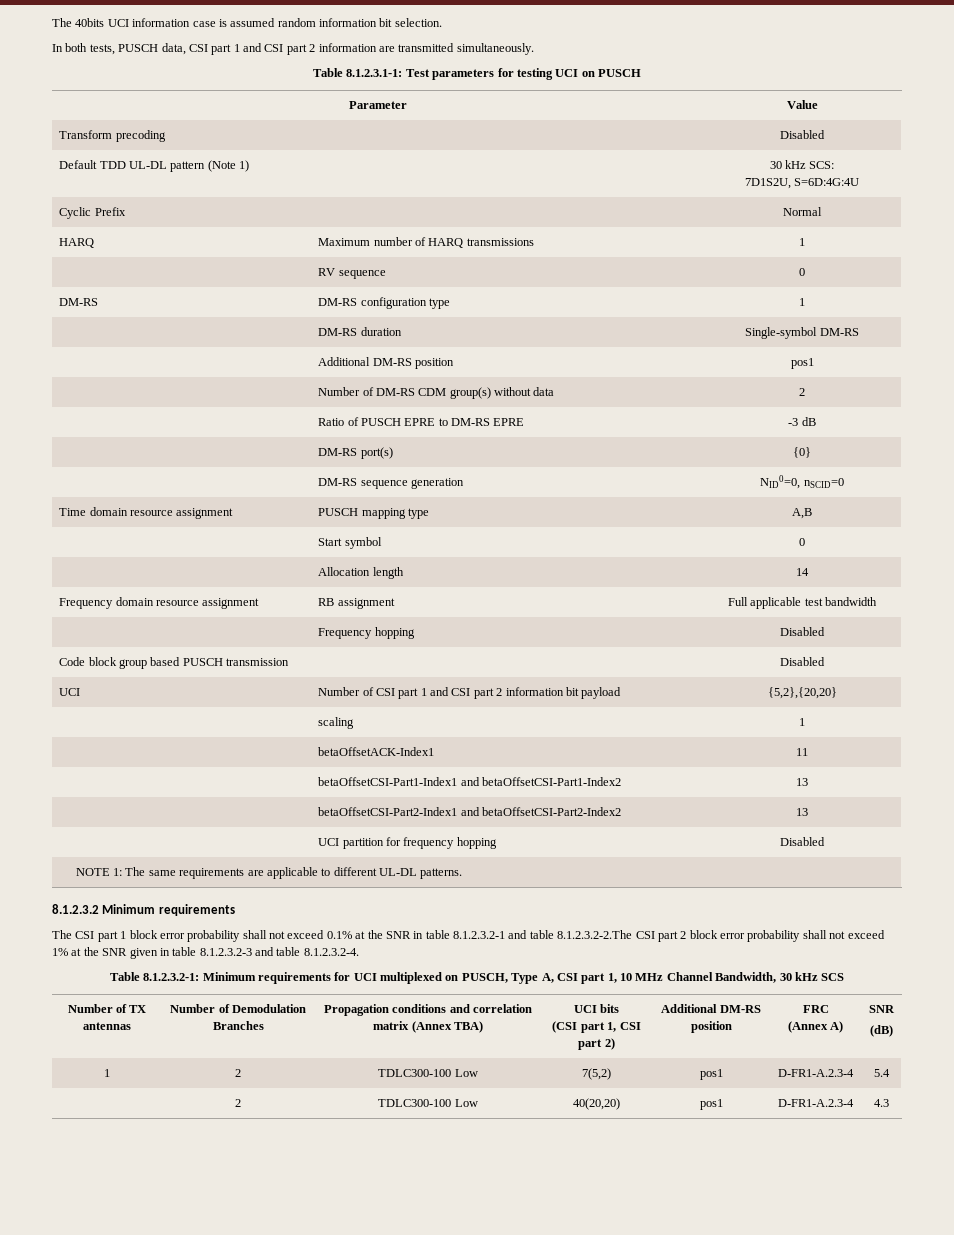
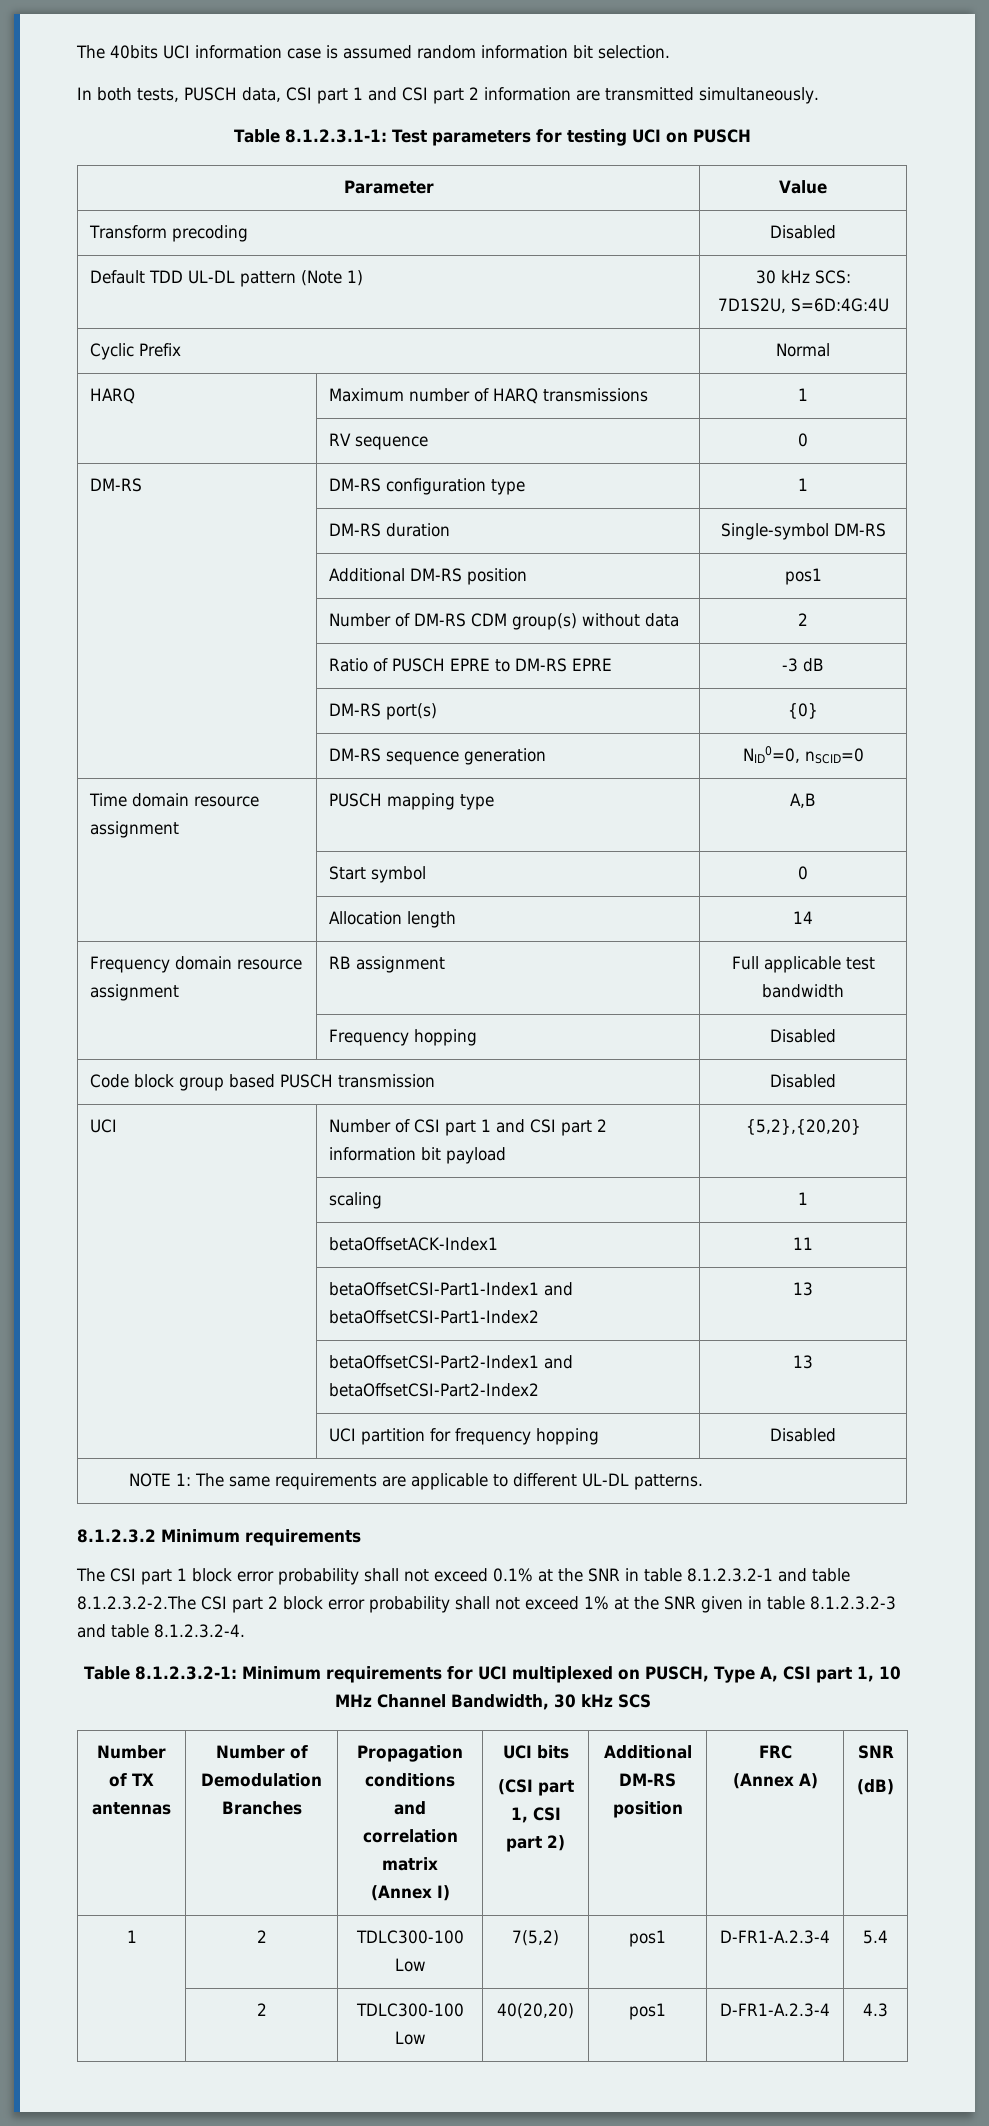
- Number of TX antennas | Number of Demodulation Branches | Propagation conditions and correlation matrix (Annex TBA) | UCI bits
+ Number of TX antennas | Number of Demodulation Branches | Propagation conditions and correlation matrix (Annex I) | UCI bits

